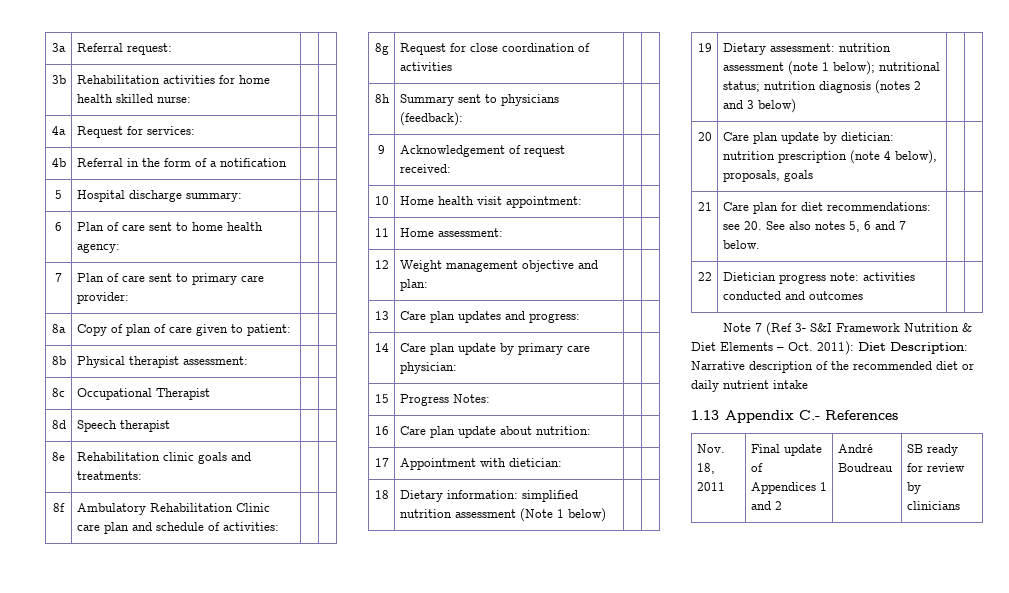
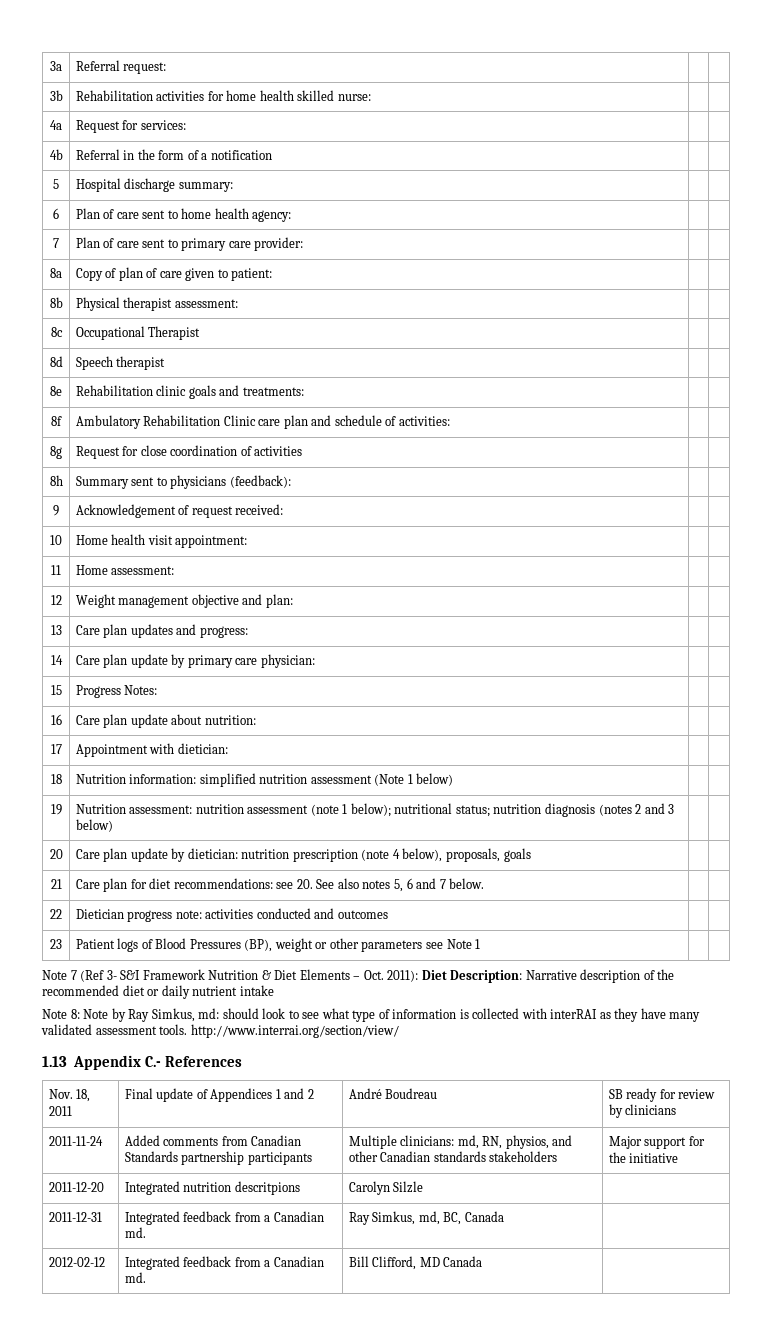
- 18 | Dietary information: simplified nutrition assessment (Note 1 below) | |
+ 18 | Nutrition information: simplified nutrition assessment (Note 1 below) | |
- 19 | Dietary assessment: nutrition assessment (note 1 below); nutritional status; nutrition diagnosis (notes 2 and 3 below) | |
+ 19 | Nutrition assessment: nutrition assessment (note 1 below); nutritional status; nutrition diagnosis (notes 2 and 3 below) | |
+ 23 | Patient logs of Blood Pressures (BP), weight or other parameters see Note 1 | |
+ Note 8: Note by Ray Simkus, md: should look to see what type of information is collected with interRAI as they have many validated assessment tools. http://www.interrai.org/section/view/
+ 2011-11-24 | Added comments from Canadian Standards partnership participants | Multiple clinicians: md, RN, physios, and other Canadian standards stakeholders | Major support for the initiative
+ 2011-12-20 | Integrated nutrition descritpions | Carolyn Silzle |
+ 2011-12-31 | Integrated feedback from a Canadian md. | Ray Simkus, md, BC, Canada |
+ 2012-02-12 | Integrated feedback from a Canadian md. | Bill Clifford, MD Canada |

